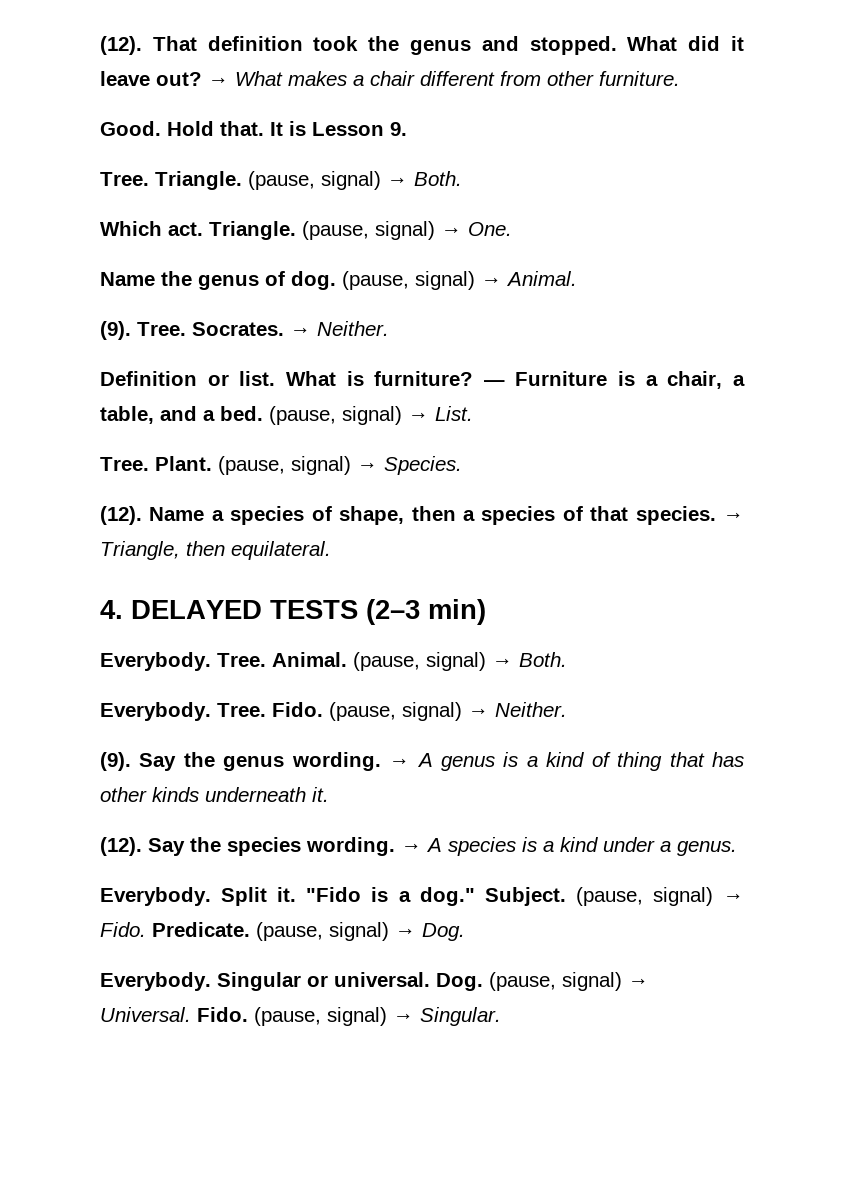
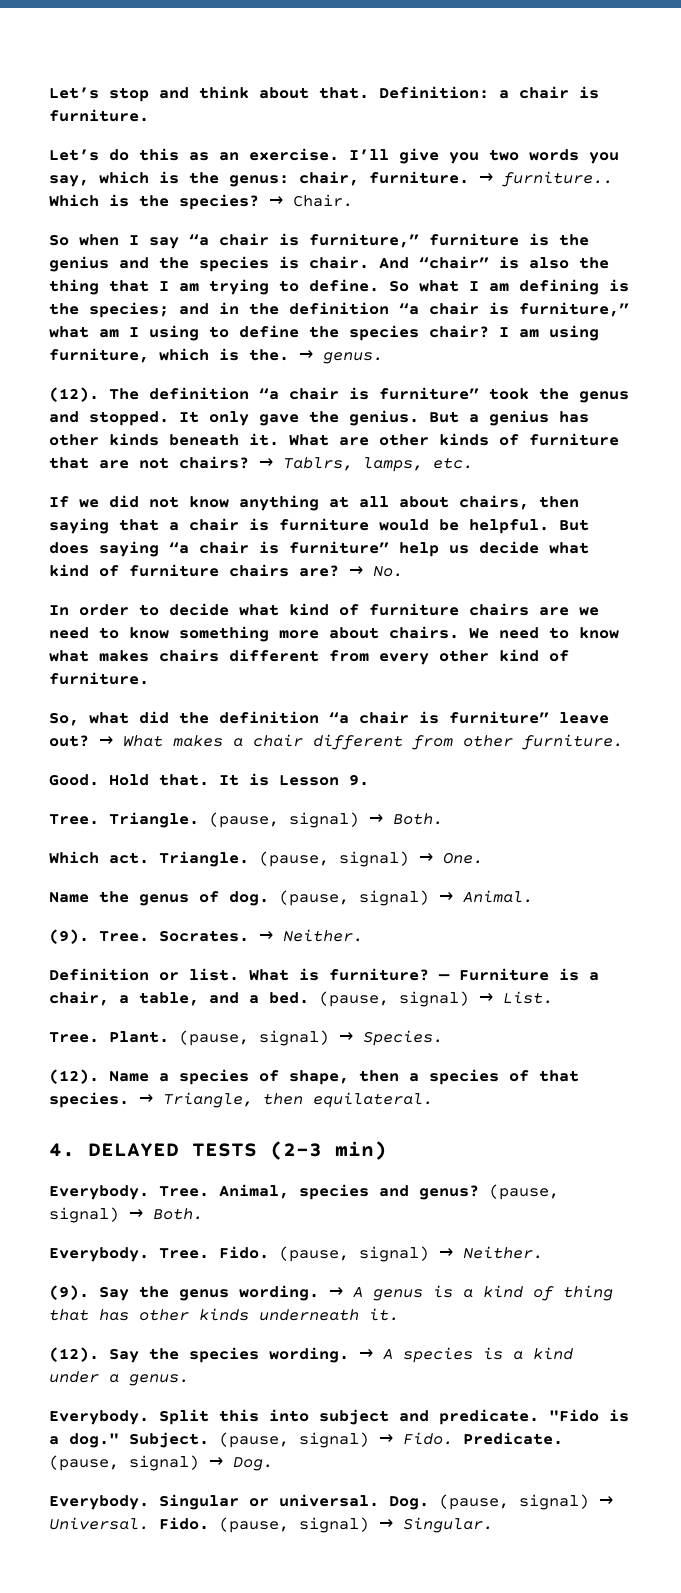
- (12). That definition took the genus and stopped.
+ Let’s stop and think about that. Definition: a chair is furniture.
+ Let’s do this as an exercise. I’ll give you two words you say, which is the genus: chair, furniture. → furniture.. Which is the species? → Chair.
+ So when I say “a chair is furniture,” furniture is the genius and the species is chair. And “chair” is also the thing that I am trying to define. So what I am defining is the species; and in the definition “a chair is furniture,” what am I using to define the species chair? I am using furniture, which is the. → genus.
+ (12). The definition “a chair is furniture” took the genus and stopped.
- What did it leave out?
+ It only gave the genius. But a genius has other kinds beneath it. What are other kinds of furniture that are not chairs? → Tablrs, lamps, etc.
+ If we did not know anything at all about chairs, then saying that a chair is furniture would be helpful. But does saying “a chair is furniture” help us decide what kind of furniture chairs are? → No.
+ In order to decide what kind of furniture chairs are we need to know something more about chairs. We need to know what makes chairs different from every other kind of furniture.
+ So, what did the definition “a chair is furniture” leave out?
- Tree. Animal.
+ Tree. Animal, species and genus?
- Split it.
+ Split this into subject and predicate.

